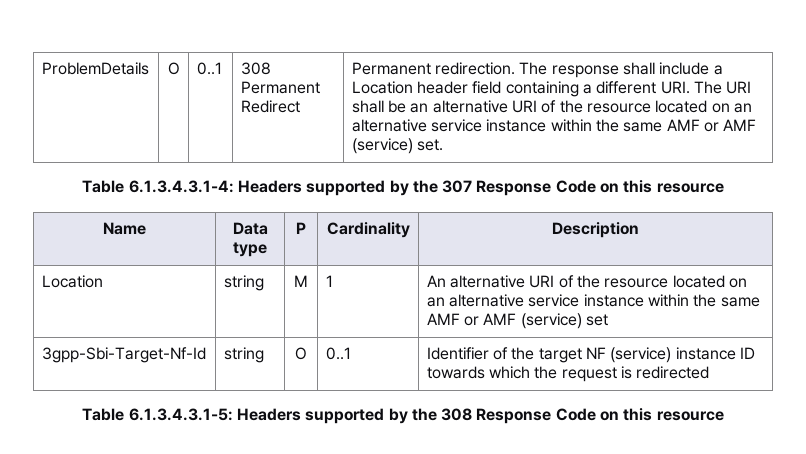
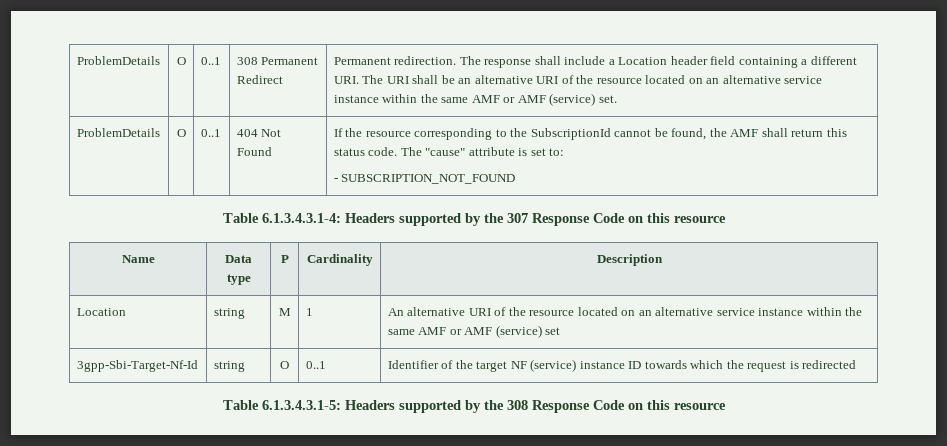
+ ProblemDetails | O | 0..1 | 404 Not Found | If the resource corresponding to the SubscriptionId cannot be found, the AMF shall return this status code. The "cause" attribute is set to:
+ - SUBSCRIPTION_NOT_FOUND

